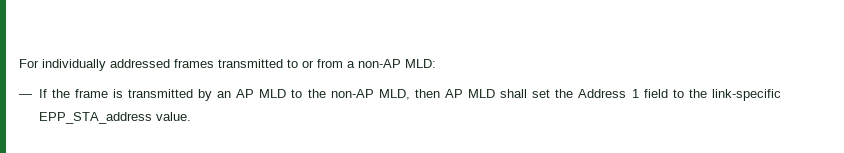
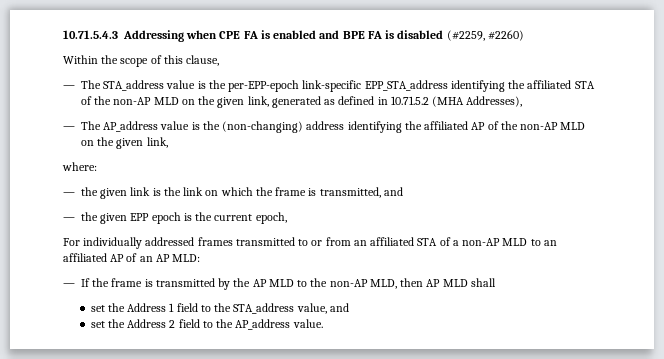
+ 10.71.5.4.3 Addressing when CPE FA is enabled and BPE FA is disabled (#2259, #2260)
+ Within the scope of this clause,
+ — The STA_address value is the per-EPP-epoch link-specific EPP_STA_address identifying the affiliated STA of the non-AP MLD on the given link, generated as defined in 10.71.5.2 (MHA Addresses),
+ — The AP_address value is the (non-changing) address identifying the affiliated AP of the non-AP MLD on the given link,
+ where:
+ — the given link is the link on which the frame is transmitted, and
+ — the given EPP epoch is the current epoch,
- For individually addressed frames transmitted to or from a non-AP MLD:
+ For individually addressed frames transmitted to or from an affiliated STA of a non-AP MLD to an affiliated AP of an AP MLD:
- — If the frame is transmitted by an AP MLD to the non-AP MLD, then AP MLD shall set the Address 1 field to the link-specific EPP_STA_address value.
+ — If the frame is transmitted by the AP MLD to the non-AP MLD, then AP MLD shall
+ set the Address 1 field to the STA_address value, and
+ set the Address 2 field to the AP_address value.

